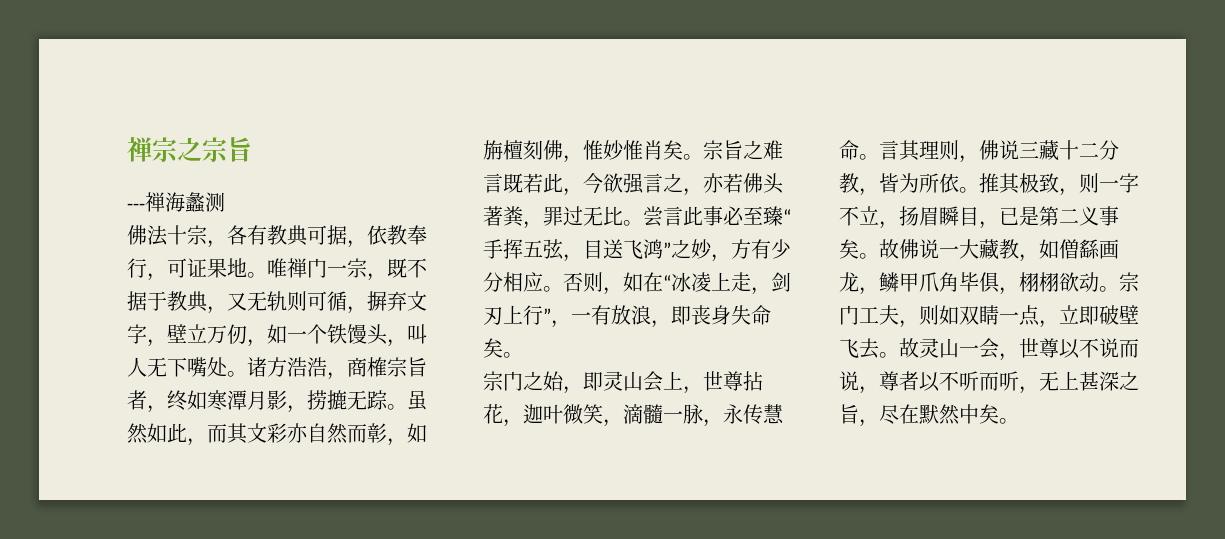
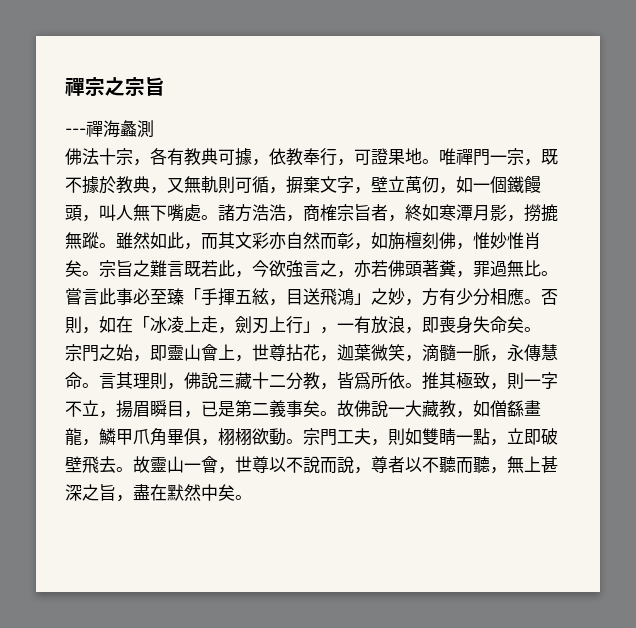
- 禅宗之宗旨
+ 禪宗之宗旨
- ---禅海蠡测
+ ---禪海蠡測
- 佛法十宗，各有教典可据，依教奉行，可证果地。
+ 佛法十宗，各有教典可據，依教奉行，可證果地。
- 唯禅门一宗，既不据于教典，又无轨则可循，摒弃文字，壁立万仞，如一个铁馒头，叫人无下嘴处。诸方浩浩，商榷宗旨者，终如寒潭月影，捞摝无踪。虽然如此，而其文彩亦自然而彰，如旃檀刻佛，惟妙惟肖矣。
+ 唯禪門一宗，既不據於教典，又無軌則可循，摒棄文字，壁立萬仞，如一個鐵饅頭，叫人無下嘴處。諸方浩浩，商榷宗旨者，終如寒潭月影，撈摝無蹤。雖然如此，而其文彩亦自然而彰，如旃檀刻佛，惟妙惟肖矣。
- 宗旨之难言既若此，今欲强言之，亦若佛头著粪，罪过无比。尝言此事必至臻“手挥五弦，目送飞鸿”之妙，方有少分相应。否则，如在“冰凌上走，剑刃上行”，一有放浪，即丧身失命矣。
+ 宗旨之難言既若此，今欲強言之，亦若佛頭著糞，罪過無比。嘗言此事必至臻「手揮五絃，目送飛鴻」之妙，方有少分相應。否則，如在「冰凌上走，劍刃上行」，一有放浪，即喪身失命矣。
- 宗门之始，即灵山会上，世尊拈花，迦叶微笑，滴髓一脉，永传慧命。
+ 宗門之始，即靈山會上，世尊拈花，迦葉微笑，滴髓一脈，永傳慧命。
- 言其理则，佛说三藏十二分教，皆为所依。
+ 言其理則，佛說三藏十二分教，皆爲所依。
- 推其极致，则一字不立，扬眉瞬目，已是第二义事矣。
+ 推其極致，則一字不立，揚眉瞬目，已是第二義事矣。
- 故佛说一大藏教，如僧繇画龙，鳞甲爪角毕俱，栩栩欲动。宗门工夫，则如双睛一点，立即破壁飞去。故灵山一会，世尊以不说而说，尊者以不听而听，无上甚深之旨，尽在默然中矣。
+ 故佛說一大藏教，如僧繇畫龍，鱗甲爪角畢俱，栩栩欲動。宗門工夫，則如雙睛一點，立即破壁飛去。故靈山一會，世尊以不說而說，尊者以不聽而聽，無上甚深之旨，盡在默然中矣。

